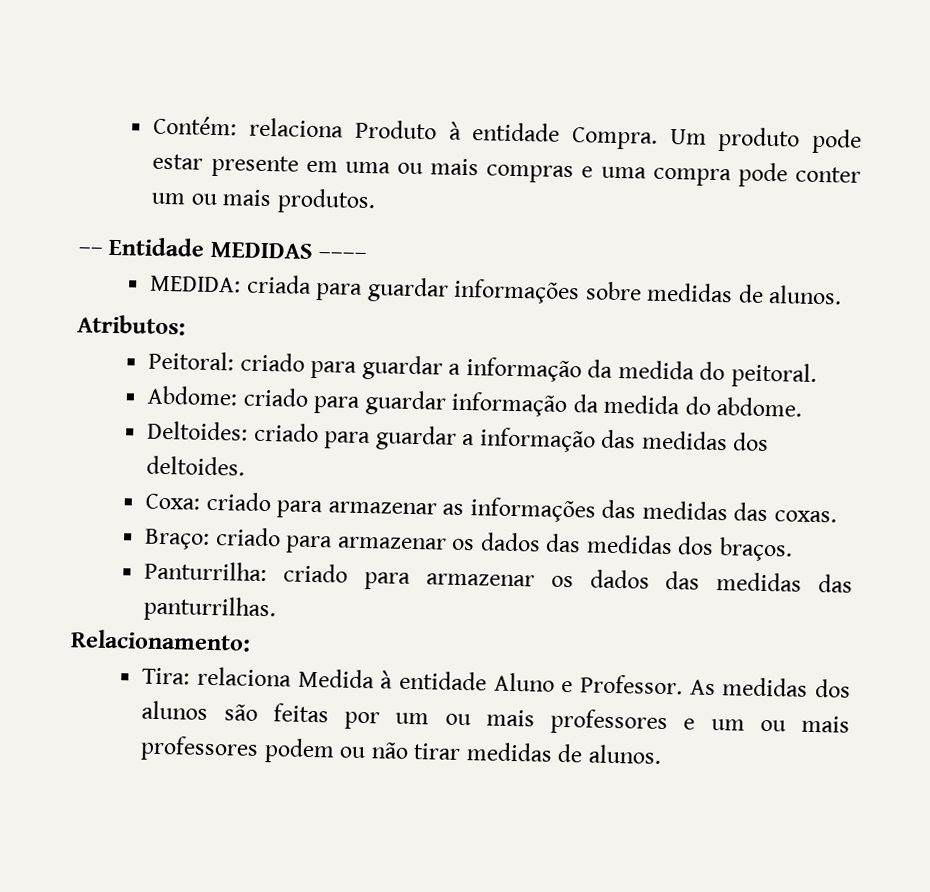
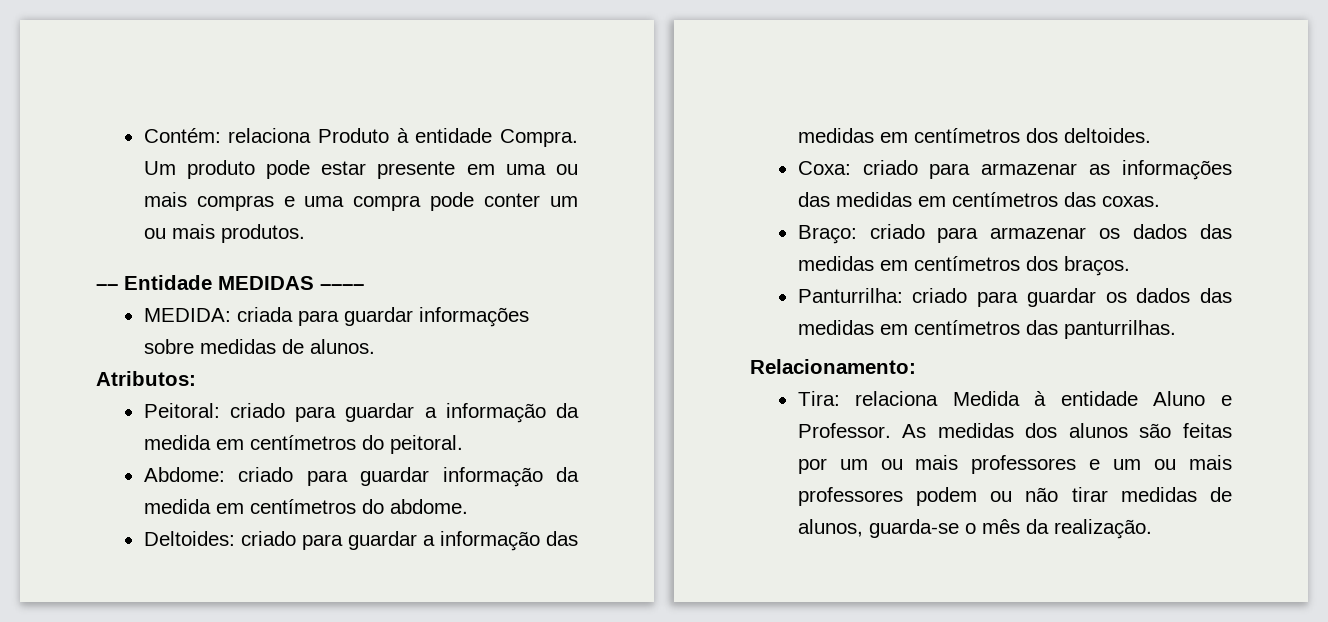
- Peitoral: criado para guardar a informação da medida do peitoral.
+ Peitoral: criado para guardar a informação da medida em centímetros do peitoral.
- Abdome: criado para guardar informação da medida do abdome.
+ Abdome: criado para guardar informação da medida em centímetros do abdome.
- Deltoides: criado para guardar a informação das medidas dos deltoides.
+ Deltoides: criado para guardar a informação das medidas em centímetros dos deltoides.
- Coxa: criado para armazenar as informações das medidas das coxas.
+ Coxa: criado para armazenar as informações das medidas em centímetros das coxas.
- Braço: criado para armazenar os dados das medidas dos braços.
+ Braço: criado para armazenar os dados das medidas em centímetros dos braços.
- Panturrilha: criado para armazenar os dados das medidas das panturrilhas.
+ Panturrilha: criado para guardar os dados das medidas em centímetros das panturrilhas.
- As medidas dos alunos são feitas por um ou mais professores e um ou mais professores podem ou não tirar medidas de alunos.
+ As medidas dos alunos são feitas por um ou mais professores e um ou mais professores podem ou não tirar medidas de alunos, guarda-se o mês da realização.

